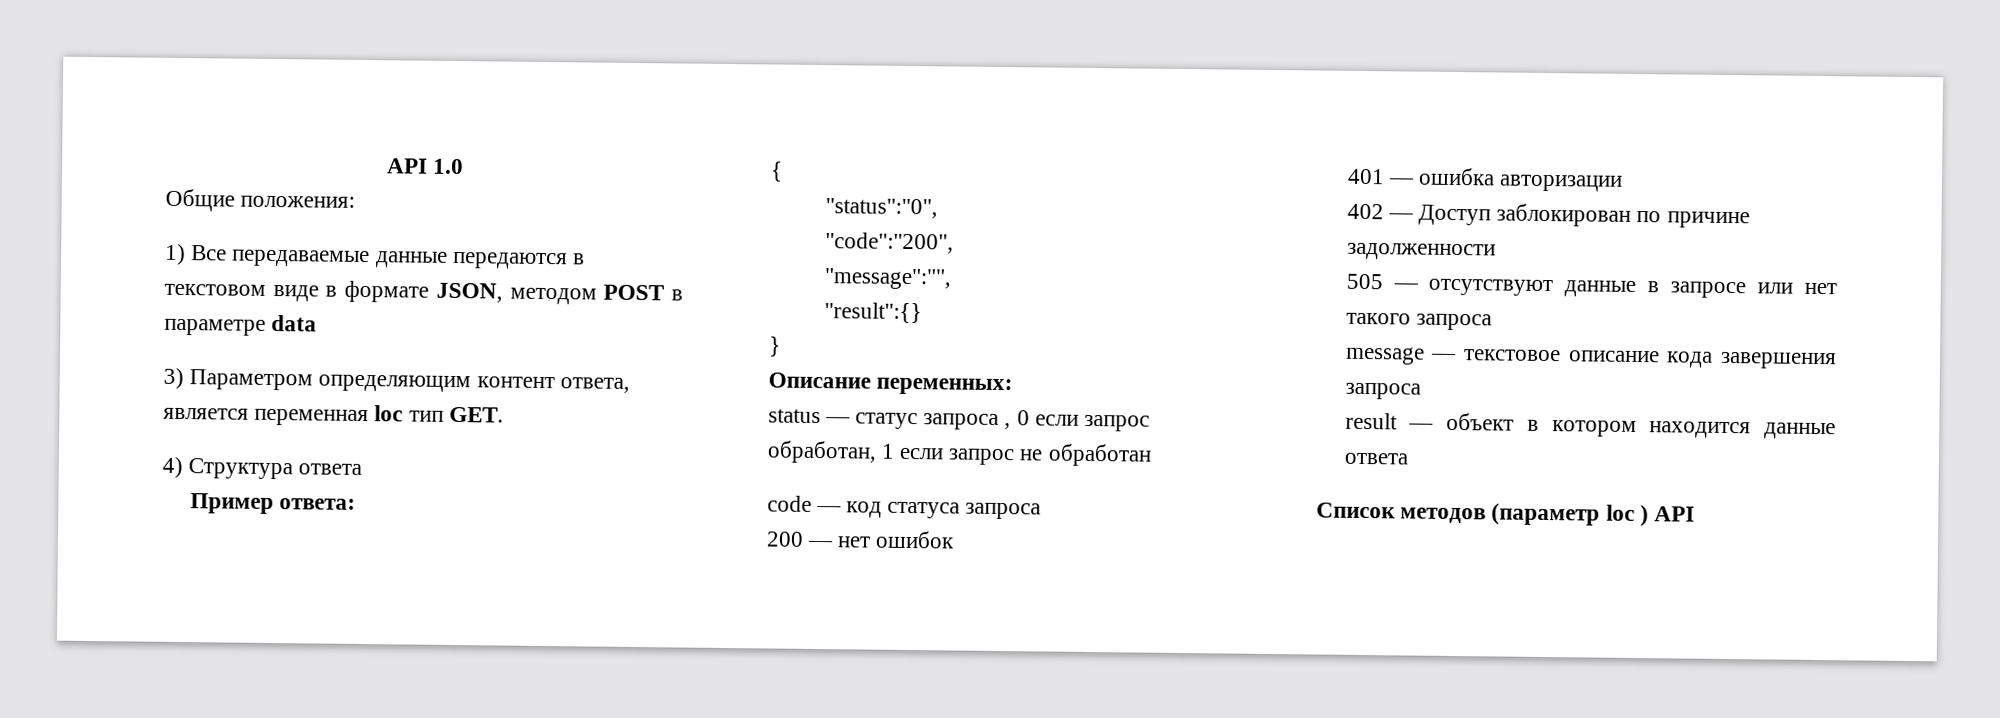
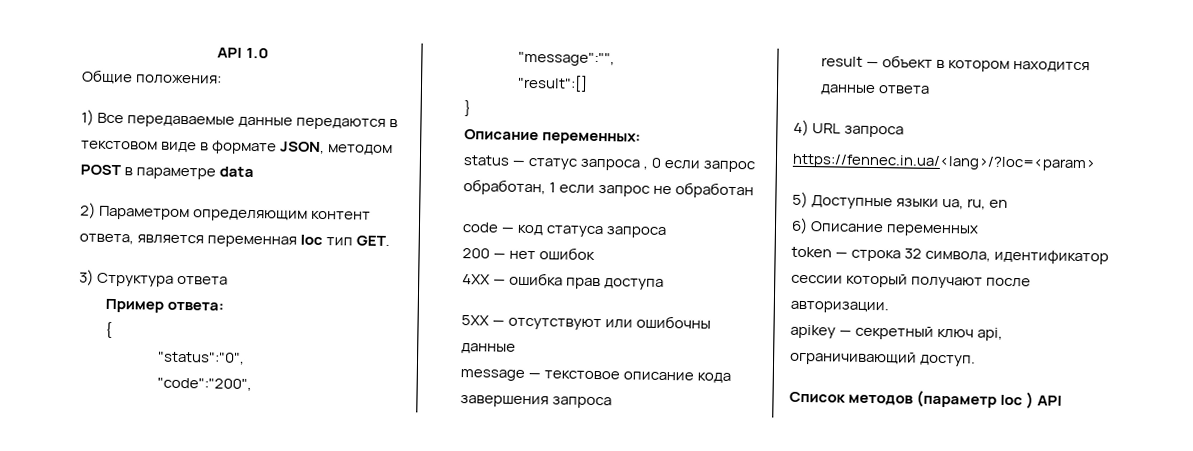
- 3) Параметром определяющим контент ответа, является переменная loc тип GET.
+ 2) Параметром определяющим контент ответа, является переменная loc тип GET.
- 4) Структура ответа
+ 3) Структура ответа
- "result":{}
+ "result":[]
- 401 — ошибка авторизации
- 402 — Доступ заблокирован по причине задолженности
- 505 — отсутствуют данные в запросе или нет такого запроса
+ 4XX — ошибка прав доступа
+ 5XX — отсутствуют или ошибочны данные
+ 4) URL запроса
+ https://fennec.in.ua/<lang>/?loc=<param>
+ 5) Доступные языки ua, ru, en
+ 6) Описание переменных
+ token — строка 32 символа, идентификатор сессии который получают после авторизации.
+ apikey — секретный ключ api, ограничивающий доступ.

